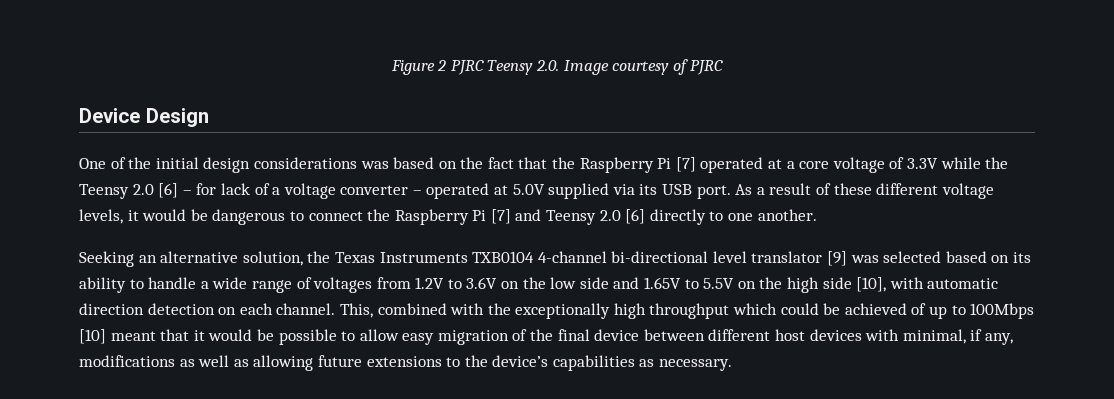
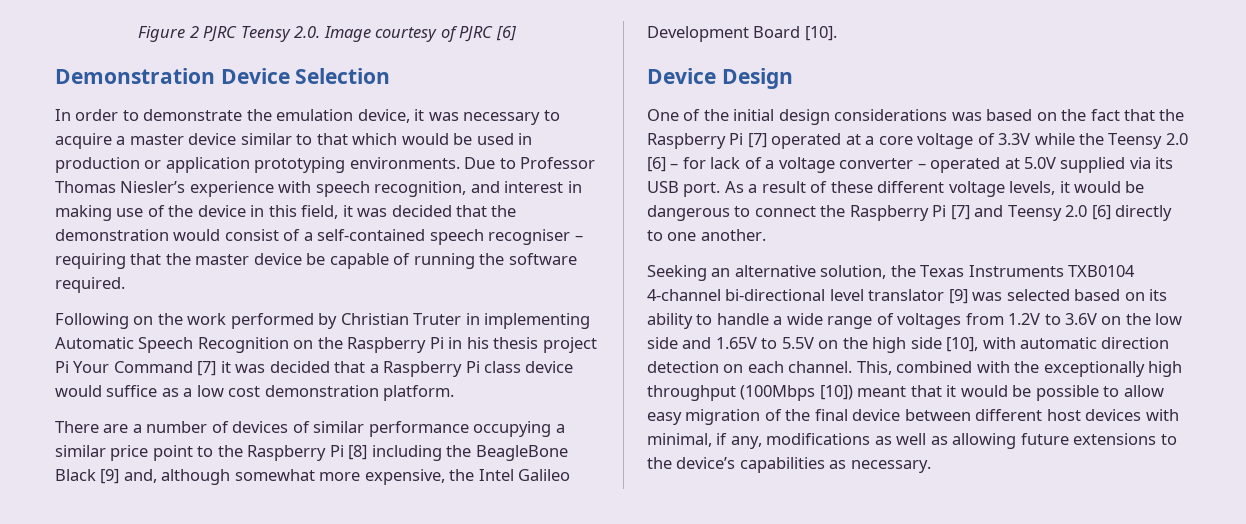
- Figure 2 PJRC Teensy 2.0. Image courtesy of PJRC
+ Figure 2 PJRC Teensy 2.0. Image courtesy of PJRC [6]
+ Demonstration Device Selection
+ In order to demonstrate the emulation device, it was necessary to acquire a master device similar to that which would be used in production or application prototyping environments. Due to Professor Thomas Niesler’s experience with speech recognition, and interest in making use of the device in this field, it was decided that the demonstration would consist of a self-contained speech recogniser – requiring that the master device be capable of running the software required.
+ Following on the work performed by Christian Truter in implementing Automatic Speech Recognition on the Raspberry Pi in his thesis project Pi Your Command [7] it was decided that a Raspberry Pi class device would suffice as a low cost demonstration platform.
+ There are a number of devices of similar performance occupying a similar price point to the Raspberry Pi [8] including the BeagleBone Black [9] and, although somewhat more expensive, the Intel Galileo Development Board [10].
- This, combined with the exceptionally high throughput which could be achieved of up to 100Mbps [10] meant that it would be possible to allow easy migration of the final device between different host devices with minimal, if any, modifications as well as allowing future extensions to the device’s capabilities as necessary.
+ This, combined with the exceptionally high throughput (100Mbps [10]) meant that it would be possible to allow easy migration of the final device between different host devices with minimal, if any, modifications as well as allowing future extensions to the device’s capabilities as necessary.

